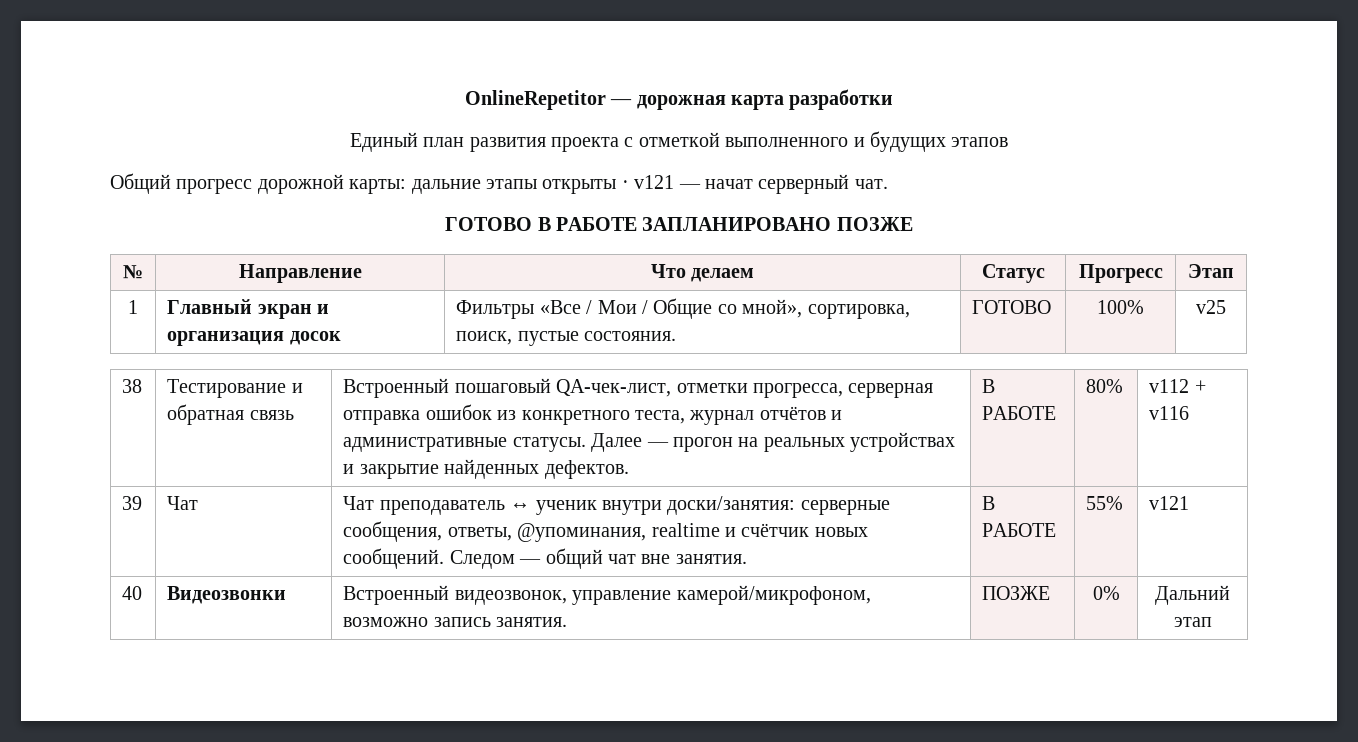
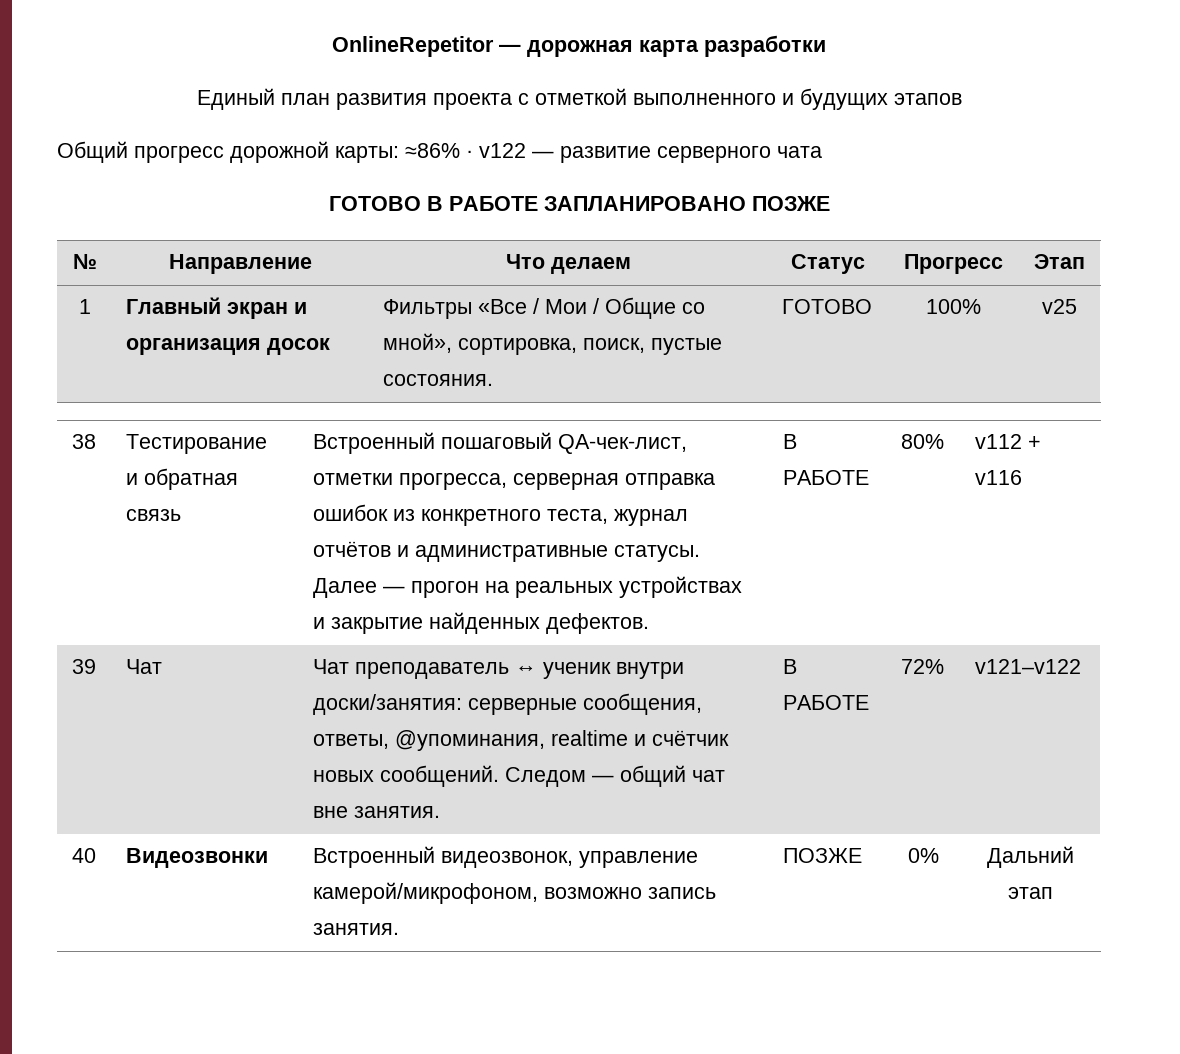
- Общий прогресс дорожной карты: дальние этапы открыты · v121 — начат серверный чат.
+ Общий прогресс дорожной карты: ≈86% · v122 — развитие серверного чата
- 39 | Чат | Чат преподаватель ↔ ученик внутри доски/занятия: серверные сообщения, ответы, @упоминания, realtime и счётчик новых сообщений. Следом — общий чат вне занятия. | В РАБОТЕ | 55% | v121
+ 39 | Чат | Чат преподаватель ↔ ученик внутри доски/занятия: серверные сообщения, ответы, @упоминания, realtime и счётчик новых сообщений. Следом — общий чат вне занятия. | В РАБОТЕ | 72% | v121–v122

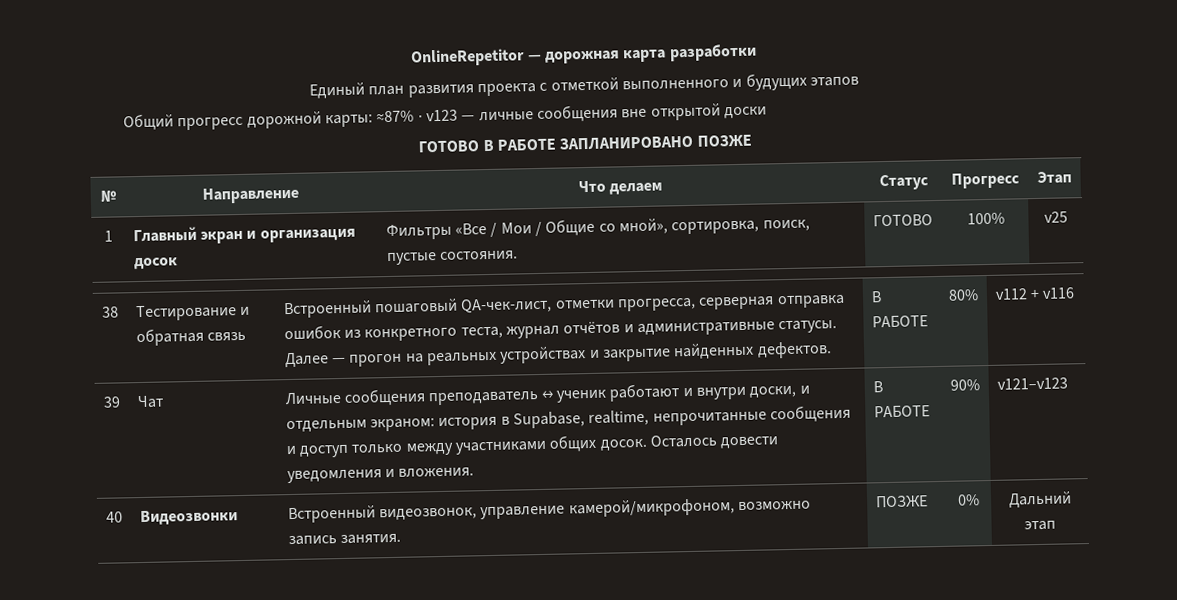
- Общий прогресс дорожной карты: ≈86% · v122 — развитие серверного чата
+ Общий прогресс дорожной карты: ≈87% · v123 — личные сообщения вне открытой доски
- 39 | Чат | Чат преподаватель ↔ ученик внутри доски/занятия: серверные сообщения, ответы, @упоминания, realtime и счётчик новых сообщений. Следом — общий чат вне занятия. | В РАБОТЕ | 72% | v121–v122
+ 39 | Чат | Личные сообщения преподаватель ↔ ученик работают и внутри доски, и отдельным экраном: история в Supabase, realtime, непрочитанные сообщения и доступ только между участниками общих досок. Осталось довести уведомления и вложения. | В РАБОТЕ | 90% | v121–v123

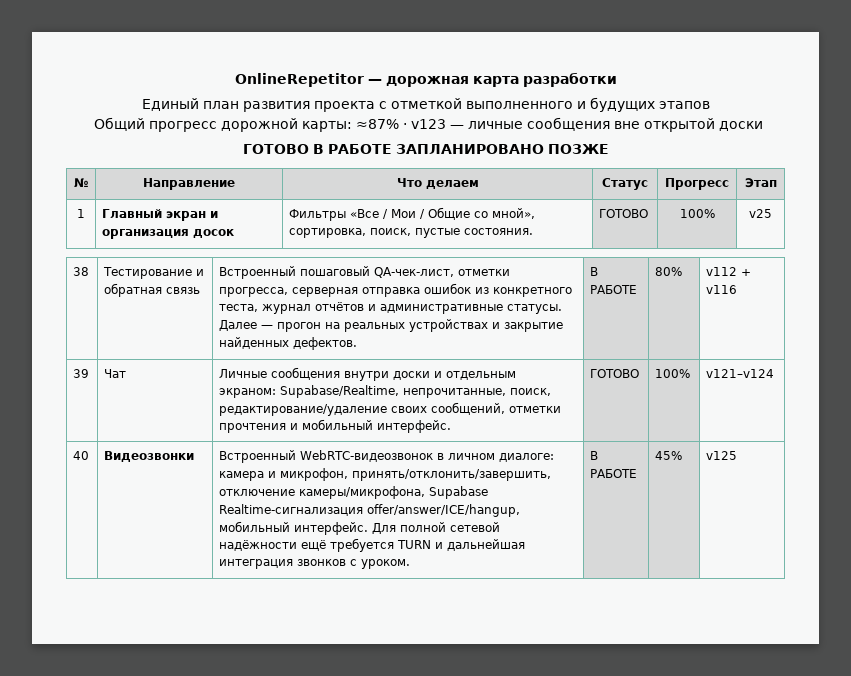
- 39 | Чат | Личные сообщения преподаватель ↔ ученик работают и внутри доски, и отдельным экраном: история в Supabase, realtime, непрочитанные сообщения и доступ только между участниками общих досок. Осталось довести уведомления и вложения. | В РАБОТЕ | 90% | v121–v123
- 40 | Видеозвонки | Встроенный видеозвонок, управление камерой/микрофоном, возможно запись занятия. | ПОЗЖЕ | 0% | Дальний этап
+ 39 | Чат | Личные сообщения внутри доски и отдельным экраном: Supabase/Realtime, непрочитанные, поиск, редактирование/удаление своих сообщений, отметки прочтения и мобильный интерфейс. | ГОТОВО | 100% | v121–v124
+ 40 | Видеозвонки | Встроенный WebRTC-видеозвонок в личном диалоге: камера и микрофон, принять/отклонить/завершить, отключение камеры/микрофона, Supabase Realtime-сигнализация offer/answer/ICE/hangup, мобильный интерфейс. Для полной сетевой надёжности ещё требуется TURN и дальнейшая интеграция звонков с уроком. | В РАБОТЕ | 45% | v125

